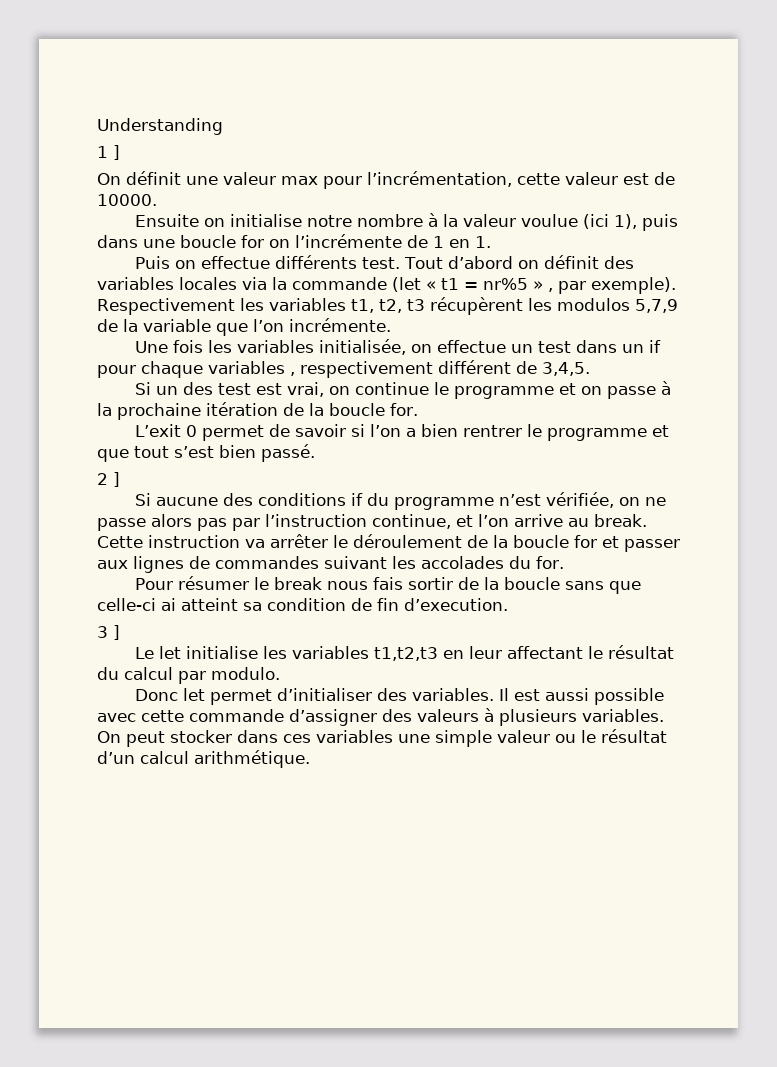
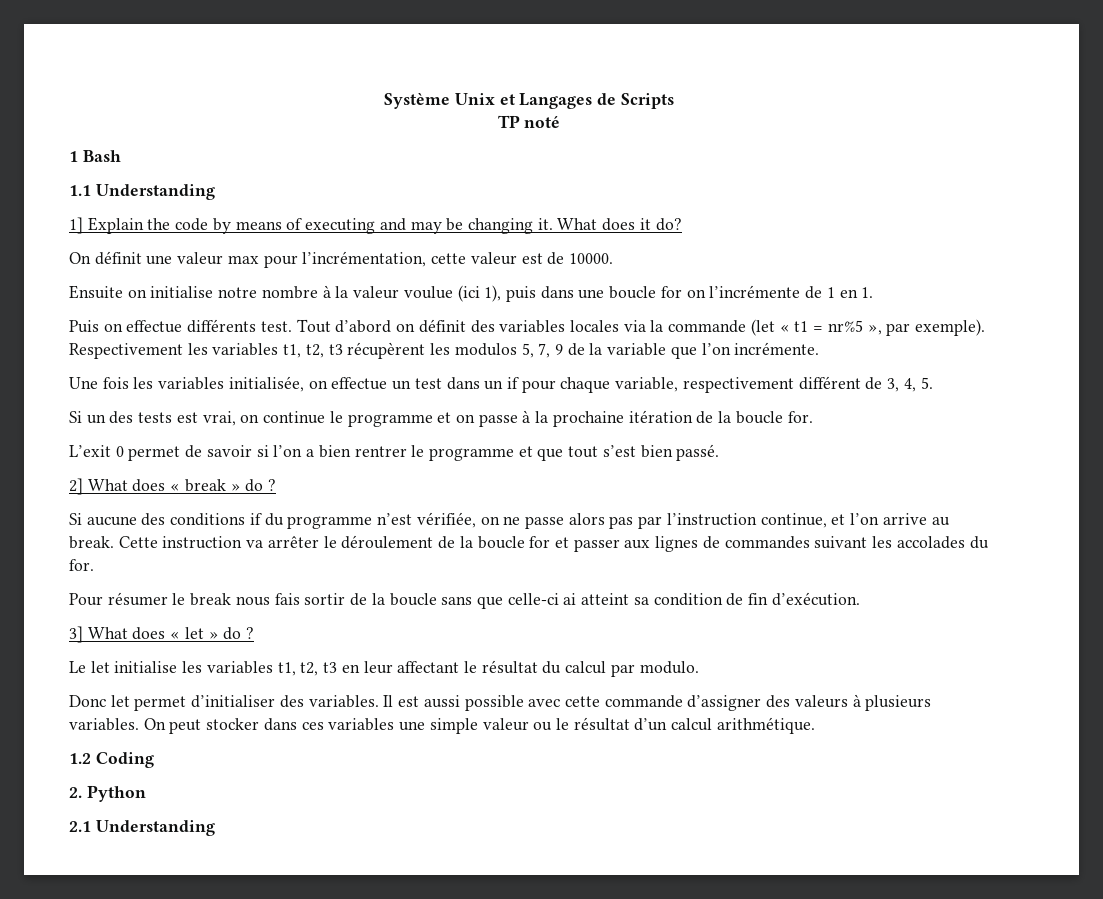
- Understanding
- 1 ]
+ Système Unix et Langages de Scripts
+ TP noté
+ 1 Bash
+ 1.1 Understanding
+ 1] Explain the code by means of executing and may be changing it. What does it do?
- Tout d’abord on définit des variables locales via la commande (let « t1 = nr%5 » , par exemple).
+ Tout d’abord on définit des variables locales via la commande (let « t1 = nr%5 », par exemple).
- Respectivement les variables t1, t2, t3 récupèrent les modulos 5,7,9 de la variable que l’on incrémente.
+ Respectivement les variables t1, t2, t3 récupèrent les modulos 5, 7, 9 de la variable que l’on incrémente.
- Une fois les variables initialisée, on effectue un test dans un if pour chaque variables , respectivement différent de 3,4,5.
+ Une fois les variables initialisée, on effectue un test dans un if pour chaque variable, respectivement différent de 3, 4, 5.
- Si un des test est vrai, on continue le programme et on passe à la prochaine itération de la boucle for.
+ Si un des tests est vrai, on continue le programme et on passe à la prochaine itération de la boucle for.
- 2 ]
+ 2] What does « break » do ?
- Pour résumer le break nous fais sortir de la boucle sans que celle-ci ai atteint sa condition de fin d’execution.
- 3 ]
+ Pour résumer le break nous fais sortir de la boucle sans que celle-ci ai atteint sa condition de fin d’exécution.
+ 3] What does « let » do ?
- Le let initialise les variables t1,t2,t3 en leur affectant le résultat du calcul par modulo.
+ Le let initialise les variables t1, t2, t3 en leur affectant le résultat du calcul par modulo.
+ 1.2 Coding
+ 2. Python
+ 2.1 Understanding

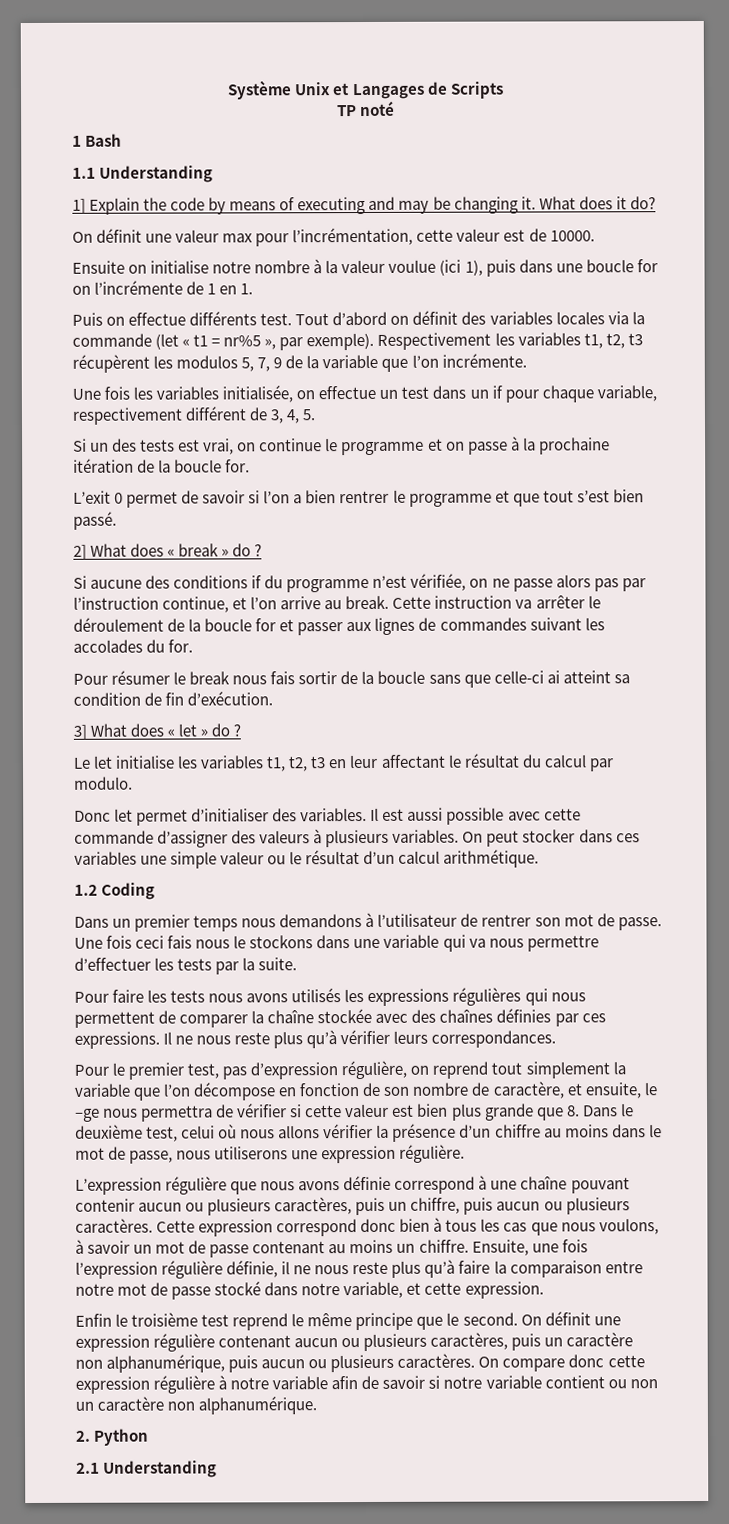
+ Dans un premier temps nous demandons à l’utilisateur de rentrer son mot de passe. Une fois ceci fais nous le stockons dans une variable qui va nous permettre d’effectuer les tests par la suite.
+ Pour faire les tests nous avons utilisés les expressions régulières qui nous permettent de comparer la chaîne stockée avec des chaînes définies par ces expressions. Il ne nous reste plus qu’à vérifier leurs correspondances.
+ Pour le premier test, pas d’expression régulière, on reprend tout simplement la variable que l’on décompose en fonction de son nombre de caractère, et ensuite, le –ge nous permettra de vérifier si cette valeur est bien plus grande que 8. Dans le deuxième test, celui où nous allons vérifier la présence d’un chiffre au moins dans le mot de passe, nous utiliserons une expression régulière.
+ L’expression régulière que nous avons définie correspond à une chaîne pouvant contenir aucun ou plusieurs caractères, puis un chiffre, puis aucun ou plusieurs caractères. Cette expression correspond donc bien à tous les cas que nous voulons, à savoir un mot de passe contenant au moins un chiffre. Ensuite, une fois l’expression régulière définie, il ne nous reste plus qu’à faire la comparaison entre notre mot de passe stocké dans notre variable, et cette expression.
+ Enfin le troisième test reprend le même principe que le second. On définit une expression régulière contenant aucun ou plusieurs caractères, puis un caractère non alphanumérique, puis aucun ou plusieurs caractères. On compare donc cette expression régulière à notre variable afin de savoir si notre variable contient ou non un caractère non alphanumérique.

